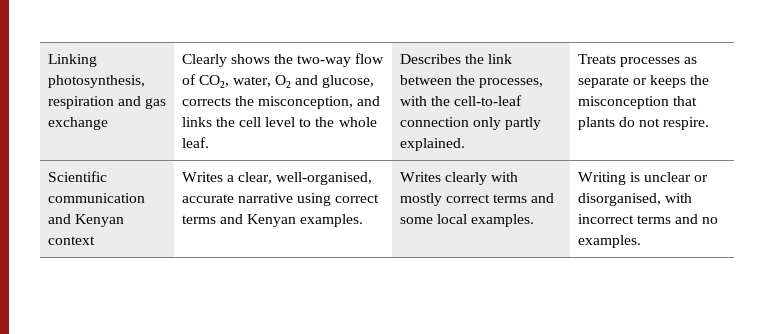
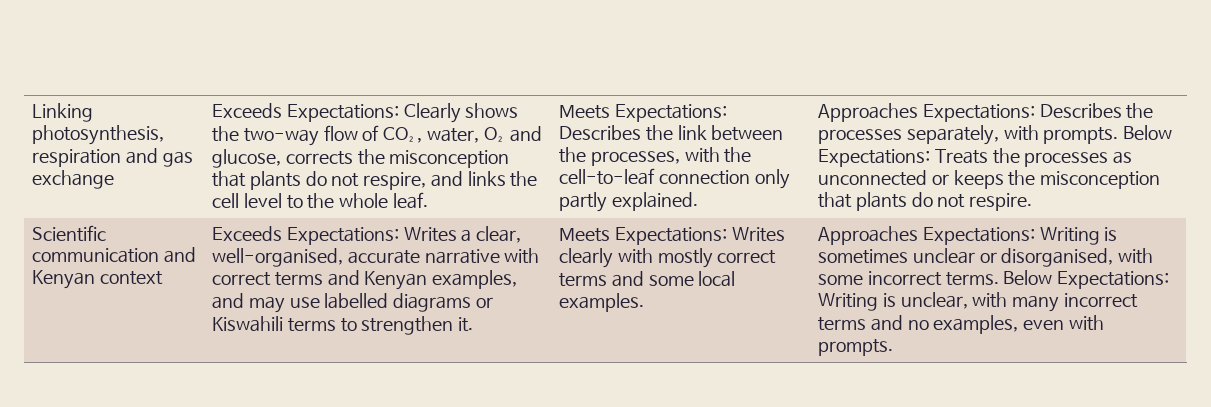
- Clearly shows the two-way flow of CO₂, water, O₂ and glucose, corrects the misconception, and links the cell level to the whole leaf.
+ Exceeds Expectations: Clearly shows the two-way flow of CO₂, water, O₂ and glucose, corrects the misconception that plants do not respire, and links the cell level to the whole leaf.
- Describes the link between the processes, with the cell-to-leaf connection only partly explained.
+ Meets Expectations: Describes the link between the processes, with the cell-to-leaf connection only partly explained.
- Treats processes as separate or keeps the misconception that plants do not respire.
+ Approaches Expectations: Describes the processes separately, with prompts. Below Expectations: Treats the processes as unconnected or keeps the misconception that plants do not respire.
- Writes a clear, well-organised, accurate narrative using correct terms and Kenyan examples. | Writes clearly with mostly correct terms and some local examples.
+ Exceeds Expectations: Writes a clear, well-organised, accurate narrative with correct terms and Kenyan examples, and may use labelled diagrams or Kiswahili terms to strengthen it. | Meets Expectations: Writes clearly with mostly correct terms and some local examples.
- Writing is unclear or disorganised, with incorrect terms and no examples.
+ Approaches Expectations: Writing is sometimes unclear or disorganised, with some incorrect terms. Below Expectations: Writing is unclear, with many incorrect terms and no examples, even with prompts.

